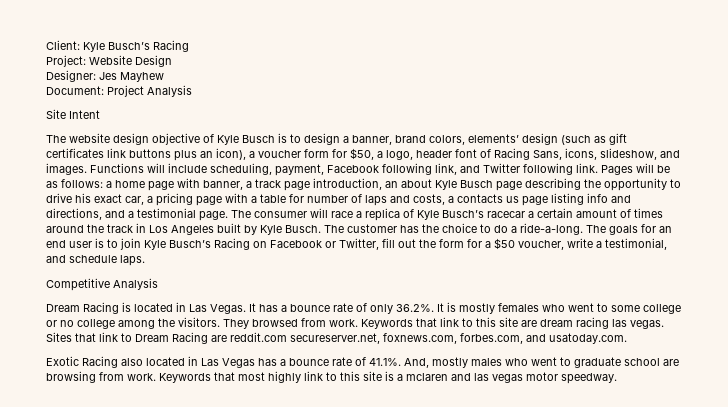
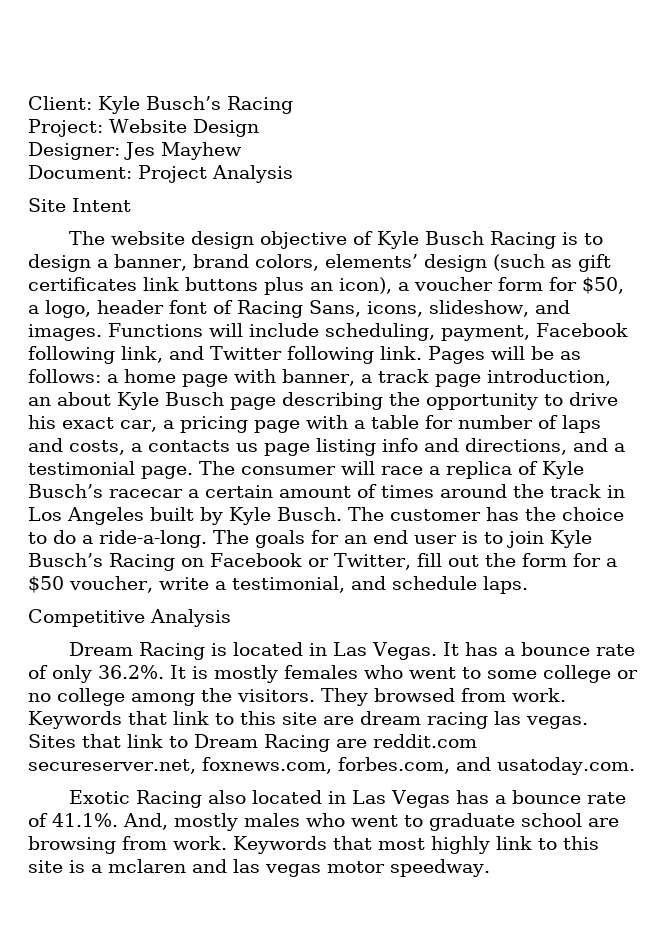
- The website design objective of Kyle Busch is to design a banner, brand colors, elements’ design (such as gift certificates link buttons plus an icon), a voucher form for $50, a logo, header font of Racing Sans, icons, slideshow, and images.
+ The website design objective of Kyle Busch Racing is to design a banner, brand colors, elements’ design (such as gift certificates link buttons plus an icon), a voucher form for $50, a logo, header font of Racing Sans, icons, slideshow, and images.

